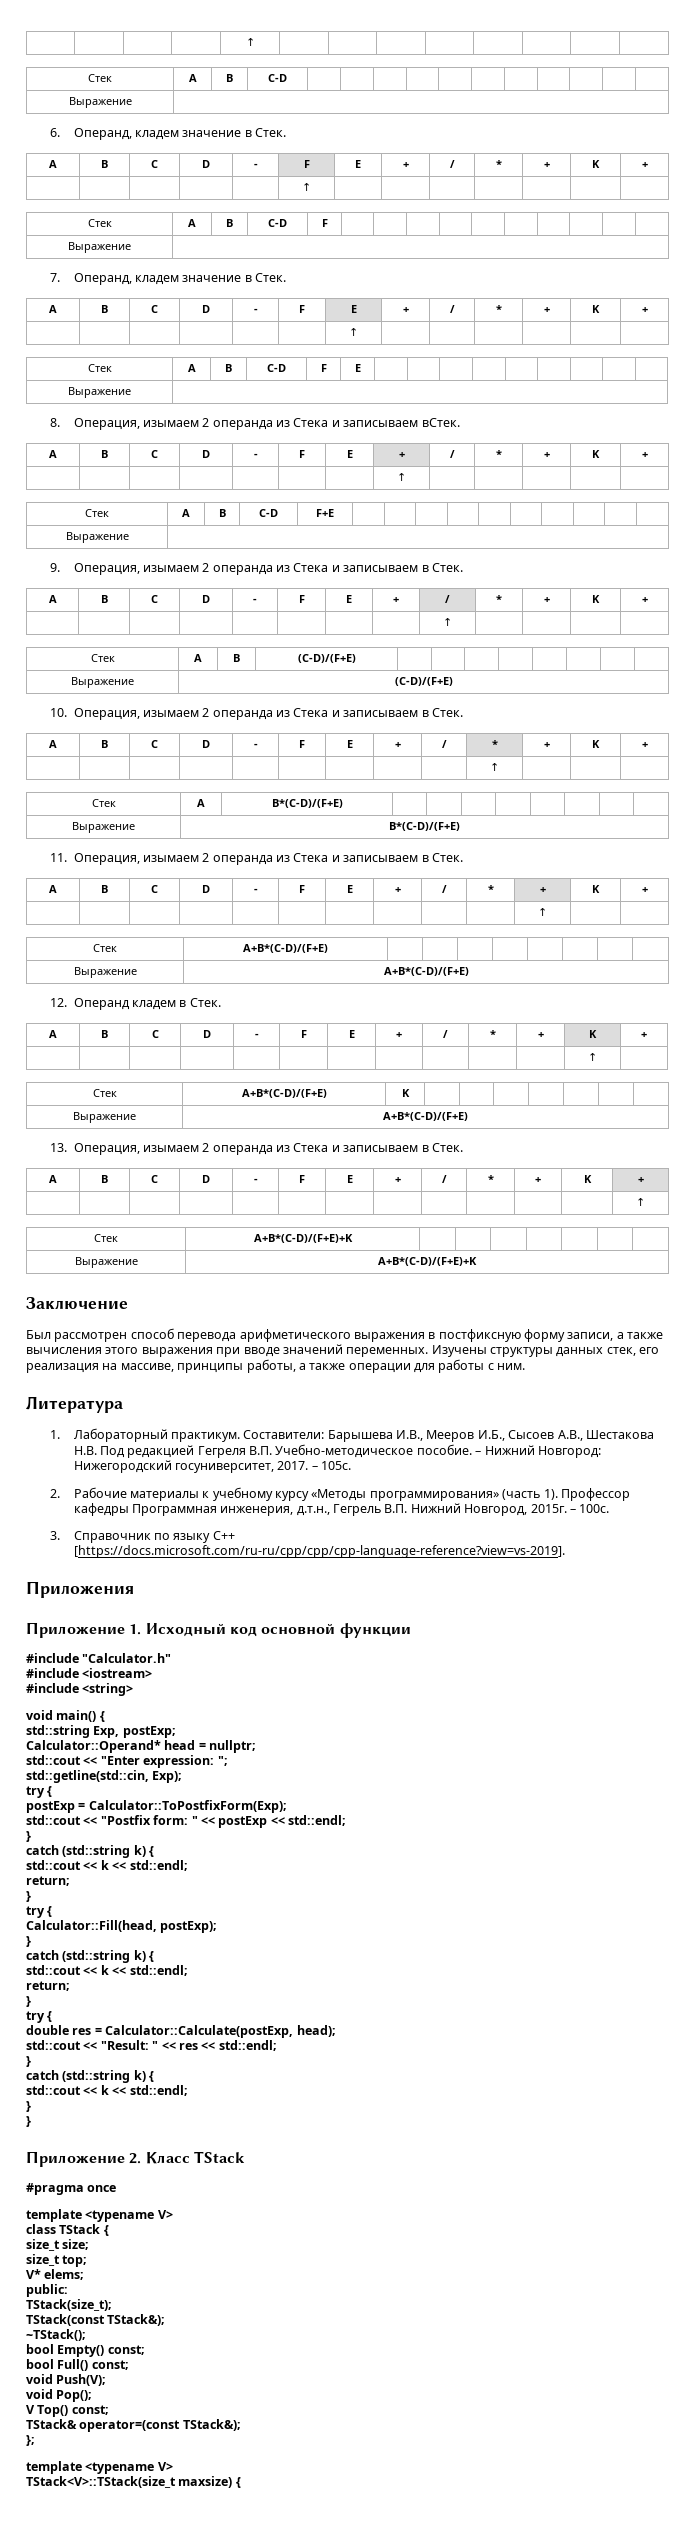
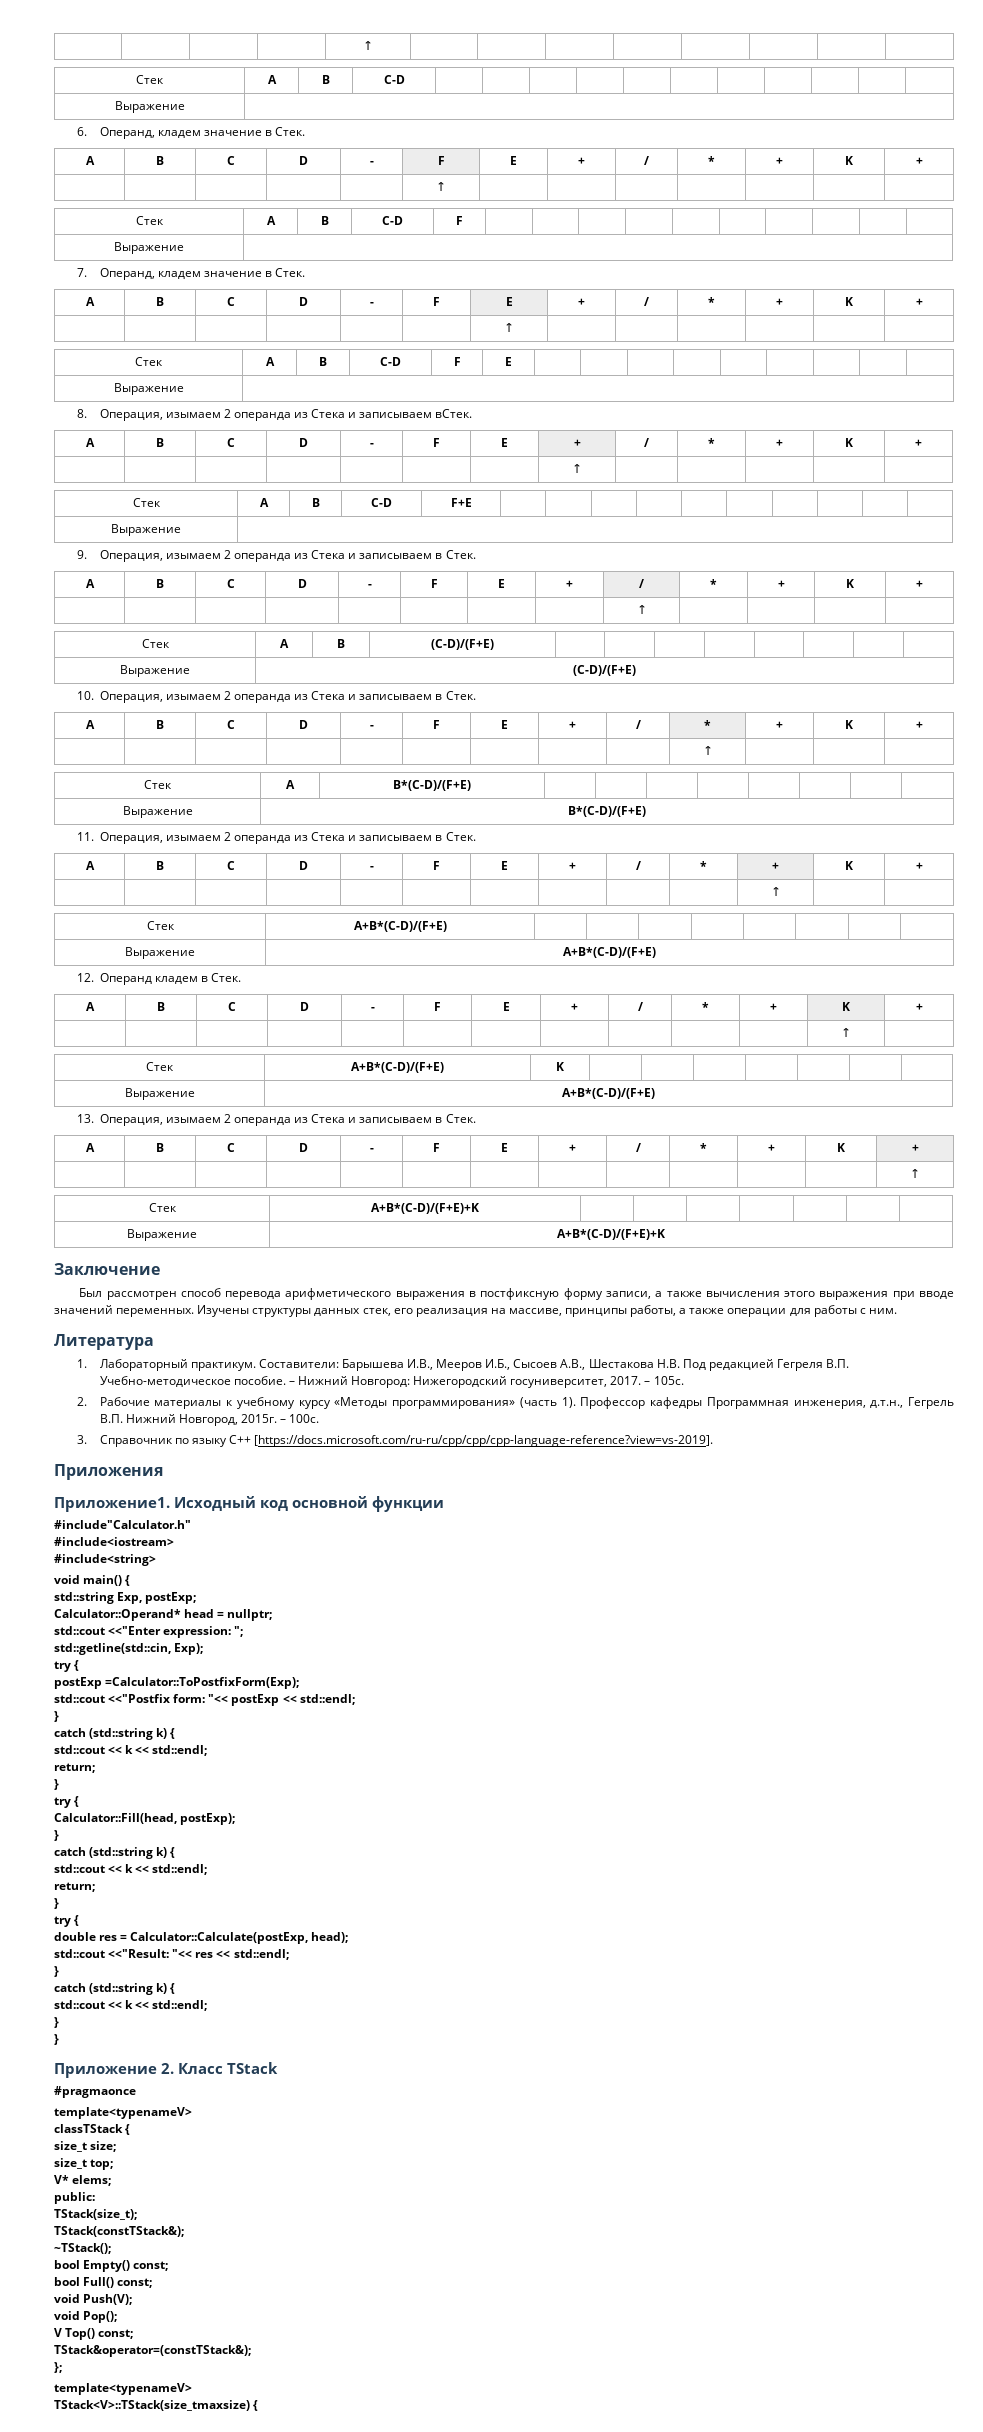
- Приложение 1. Исходный код основной функции
+ Приложение1. Исходный код основной функции
- #include "Calculator.h"
- #include <iostream>
- #include <string>
+ #include"Calculator.h"
+ #include<iostream>
+ #include<string>
- std::cout << "Enter expression: ";
+ std::cout <<"Enter expression: ";
- postExp = Calculator::ToPostfixForm(Exp);
- std::cout << "Postfix form: " << postExp << std::endl;
+ postExp =Calculator::ToPostfixForm(Exp);
+ std::cout <<"Postfix form: "<< postExp << std::endl;
- std::cout << "Result: " << res << std::endl;
+ std::cout <<"Result: "<< res << std::endl;
- #pragma once
- template <typename V>
- class TStack {
+ #pragmaonce
+ template<typenameV>
+ classTStack {
- TStack(const TStack&);
+ TStack(constTStack&);
- TStack& operator=(const TStack&);
+ TStack&operator=(constTStack&);
  };
- template <typename V>
- TStack<V>::TStack(size_t maxsize) {
+ template<typenameV>
+ TStack<V>::TStack(size_tmaxsize) {

